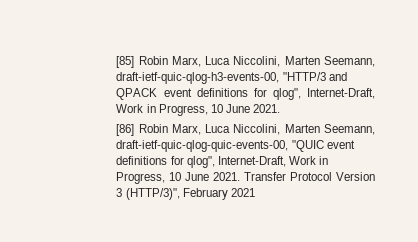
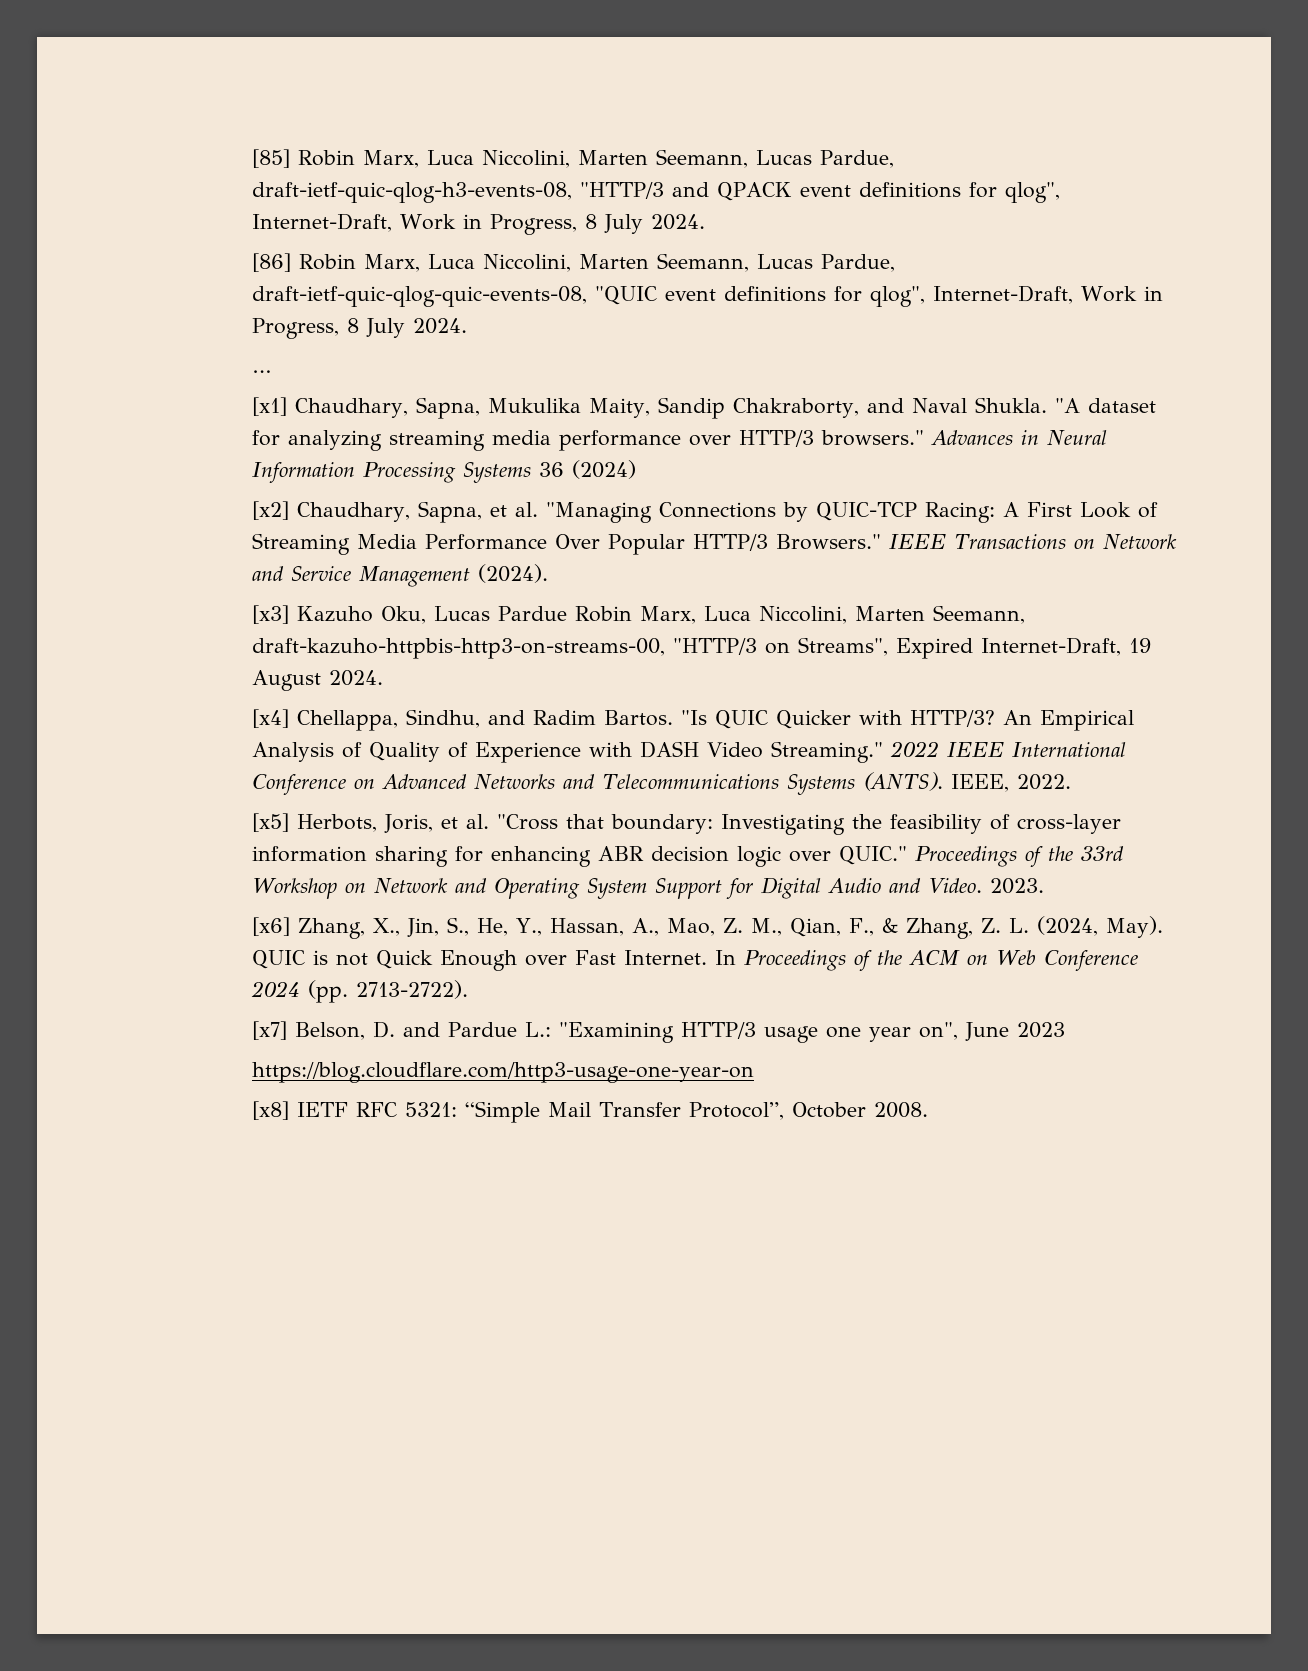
- [85] Robin Marx, Luca Niccolini, Marten Seemann, draft-ietf-quic-qlog-h3-events-00, "HTTP/3 and QPACK event definitions for qlog", Internet-Draft, Work in Progress, 10 June 2021.
+ [85] Robin Marx, Luca Niccolini, Marten Seemann, Lucas Pardue, draft-ietf-quic-qlog-h3-events-08, "HTTP/3 and QPACK event definitions for qlog", Internet-Draft, Work in Progress, 8 July 2024.
- [86] Robin Marx, Luca Niccolini, Marten Seemann, draft-ietf-quic-qlog-quic-events-00, "QUIC event definitions for qlog", Internet-Draft, Work in Progress, 10 June 2021. Transfer Protocol Version 3 (HTTP/3)", February 2021
+ [86] Robin Marx, Luca Niccolini, Marten Seemann, Lucas Pardue, draft-ietf-quic-qlog-quic-events-08, "QUIC event definitions for qlog", Internet-Draft, Work in Progress, 8 July 2024.
+ …
+ [x1] Chaudhary, Sapna, Mukulika Maity, Sandip Chakraborty, and Naval Shukla. "A dataset for analyzing streaming media performance over HTTP/3 browsers." Advances in Neural Information Processing Systems 36 (2024)
+ [x2] Chaudhary, Sapna, et al. "Managing Connections by QUIC-TCP Racing: A First Look of Streaming Media Performance Over Popular HTTP/3 Browsers." IEEE Transactions on Network and Service Management (2024).
+ [x3] Kazuho Oku, Lucas Pardue Robin Marx, Luca Niccolini, Marten Seemann, draft-kazuho-httpbis-http3-on-streams-00, "HTTP/3 on Streams", Expired Internet-Draft, 19 August 2024.
+ [x4] Chellappa, Sindhu, and Radim Bartos. "Is QUIC Quicker with HTTP/3? An Empirical Analysis of Quality of Experience with DASH Video Streaming." 2022 IEEE International Conference on Advanced Networks and Telecommunications Systems (ANTS). IEEE, 2022.
+ [x5] Herbots, Joris, et al. "Cross that boundary: Investigating the feasibility of cross-layer information sharing for enhancing ABR decision logic over QUIC." Proceedings of the 33rd Workshop on Network and Operating System Support for Digital Audio and Video. 2023.
+ [x6] Zhang, X., Jin, S., He, Y., Hassan, A., Mao, Z. M., Qian, F., & Zhang, Z. L. (2024, May). QUIC is not Quick Enough over Fast Internet. In Proceedings of the ACM on Web Conference 2024 (pp. 2713-2722).
+ [x7] Belson, D. and Pardue L.: "Examining HTTP/3 usage one year on", June 2023
+ https://blog.cloudflare.com/http3-usage-one-year-on
+ [x8] IETF RFC 5321: “Simple Mail Transfer Protocol”, October 2008.

